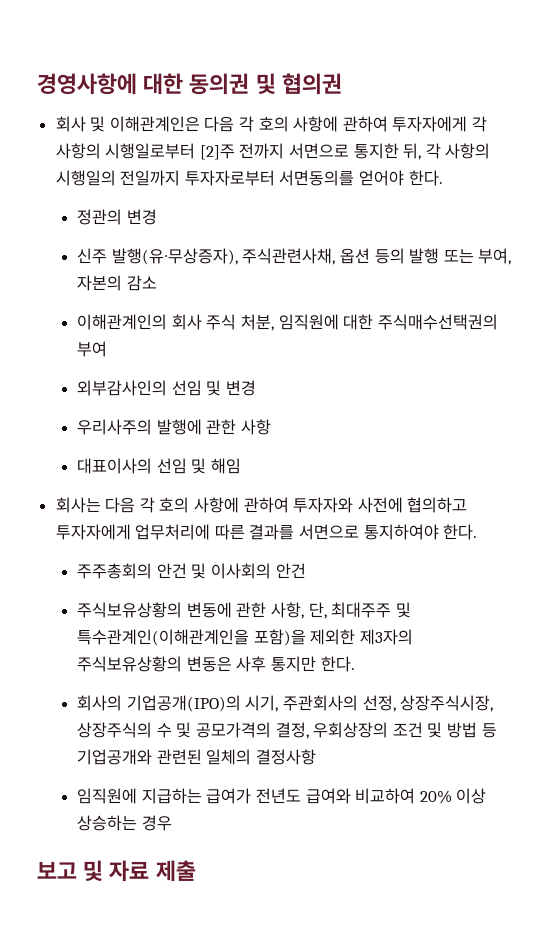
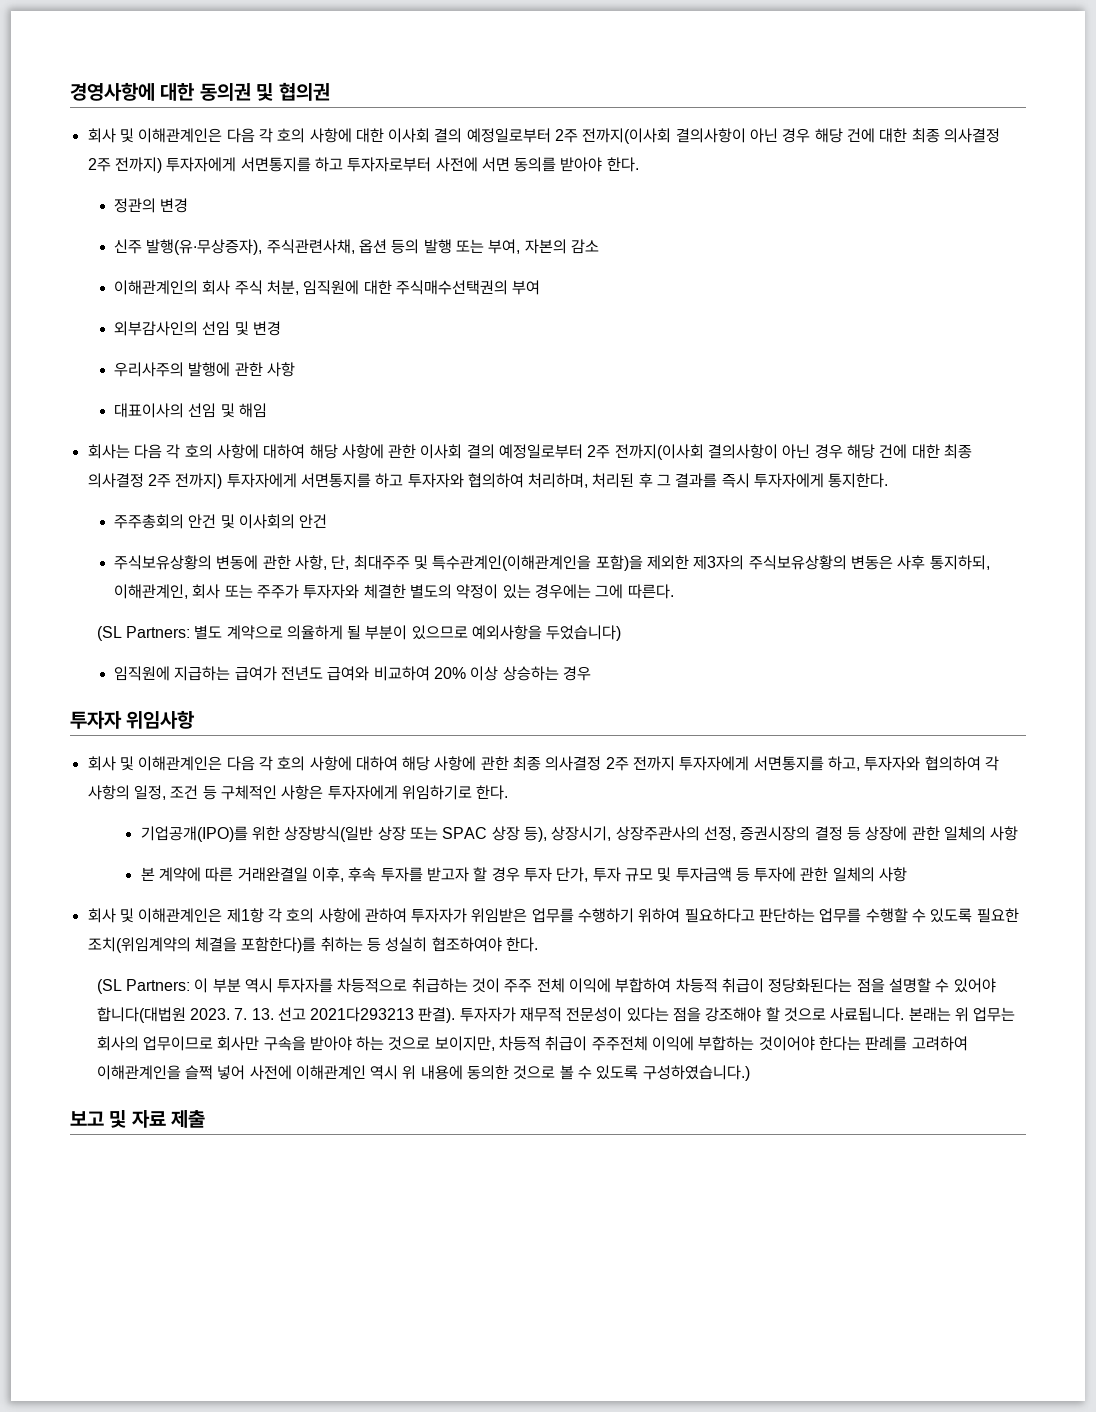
- 회사 및 이해관계인은 다음 각 호의 사항에 관하여 투자자에게 각 사항의 시행일로부터 [2]주 전까지 서면으로 통지한 뒤, 각 사항의 시행일의 전일까지 투자자로부터 서면동의를 얻어야 한다.
+ 회사 및 이해관계인은 다음 각 호의 사항에 대한 이사회 결의 예정일로부터 2주 전까지(이사회 결의사항이 아닌 경우 해당 건에 대한 최종 의사결정 2주 전까지) 투자자에게 서면통지를 하고 투자자로부터 사전에 서면 동의를 받아야 한다.
- 회사는 다음 각 호의 사항에 관하여 투자자와 사전에 협의하고 투자자에게 업무처리에 따른 결과를 서면으로 통지하여야 한다.
+ 회사는 다음 각 호의 사항에 대하여 해당 사항에 관한 이사회 결의 예정일로부터 2주 전까지(이사회 결의사항이 아닌 경우 해당 건에 대한 최종 의사결정 2주 전까지) 투자자에게 서면통지를 하고 투자자와 협의하여 처리하며, 처리된 후 그 결과를 즉시 투자자에게 통지한다.
- 주식보유상황의 변동에 관한 사항, 단, 최대주주 및 특수관계인(이해관계인을 포함)을 제외한 제3자의 주식보유상황의 변동은 사후 통지만 한다.
- 회사의 기업공개(IPO)의 시기, 주관회사의 선정, 상장주식시장, 상장주식의 수 및 공모가격의 결정, 우회상장의 조건 및 방법 등 기업공개와 관련된 일체의 결정사항
+ 주식보유상황의 변동에 관한 사항, 단, 최대주주 및 특수관계인(이해관계인을 포함)을 제외한 제3자의 주식보유상황의 변동은 사후 통지하되, 이해관계인, 회사 또는 주주가 투자자와 체결한 별도의 약정이 있는 경우에는 그에 따른다.
+ (SL Partners: 별도 계약으로 의율하게 될 부분이 있으므로 예외사항을 두었습니다)
+ 투자자 위임사항
+ 회사 및 이해관계인은 다음 각 호의 사항에 대하여 해당 사항에 관한 최종 의사결정 2주 전까지 투자자에게 서면통지를 하고, 투자자와 협의하여 각 사항의 일정, 조건 등 구체적인 사항은 투자자에게 위임하기로 한다.
+ 기업공개(IPO)를 위한 상장방식(일반 상장 또는 SPAC 상장 등), 상장시기, 상장주관사의 선정, 증권시장의 결정 등 상장에 관한 일체의 사항
+ 본 계약에 따른 거래완결일 이후, 후속 투자를 받고자 할 경우 투자 단가, 투자 규모 및 투자금액 등 투자에 관한 일체의 사항
+ 회사 및 이해관계인은 제1항 각 호의 사항에 관하여 투자자가 위임받은 업무를 수행하기 위하여 필요하다고 판단하는 업무를 수행할 수 있도록 필요한 조치(위임계약의 체결을 포함한다)를 취하는 등 성실히 협조하여야 한다.
+ (SL Partners: 이 부분 역시 투자자를 차등적으로 취급하는 것이 주주 전체 이익에 부합하여 차등적 취급이 정당화된다는 점을 설명할 수 있어야 합니다(대법원 2023. 7. 13. 선고 2021다293213 판결). 투자자가 재무적 전문성이 있다는 점을 강조해야 할 것으로 사료됩니다. 본래는 위 업무는 회사의 업무이므로 회사만 구속을 받아야 하는 것으로 보이지만, 차등적 취급이 주주전체 이익에 부합하는 것이어야 한다는 판례를 고려하여 이해관계인을 슬쩍 넣어 사전에 이해관계인 역시 위 내용에 동의한 것으로 볼 수 있도록 구성하였습니다.)

